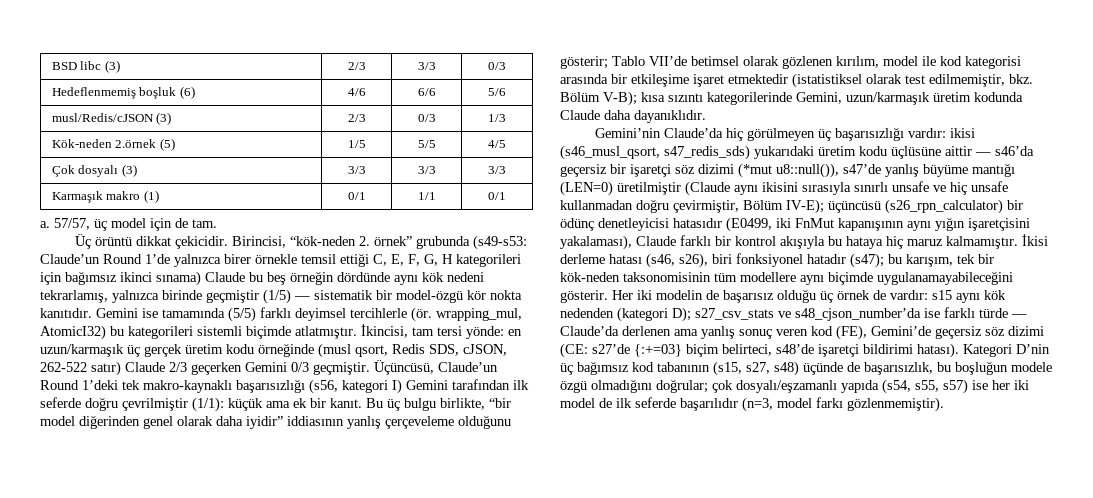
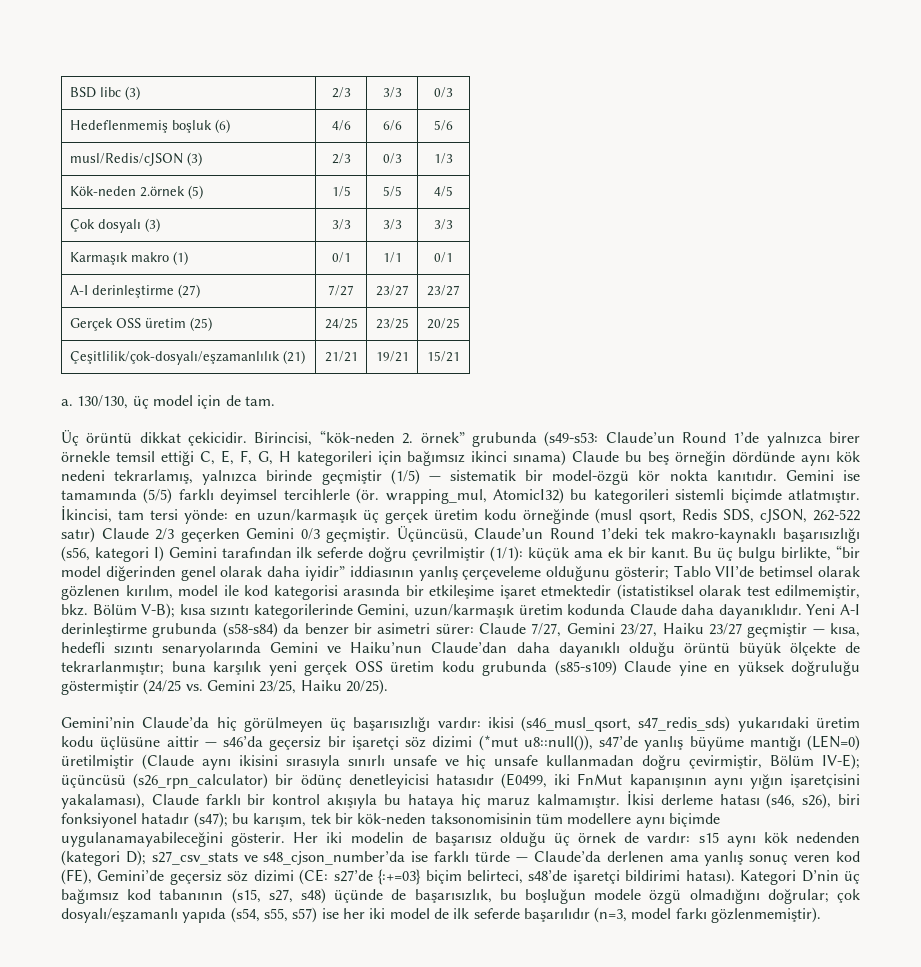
+ A-I derinleştirme (27) | 7/27 | 23/27 | 23/27
+ Gerçek OSS üretim (25) | 24/25 | 23/25 | 20/25
+ Çeşitlilik/çok-dosyalı/eşzamanlılık (21) | 21/21 | 19/21 | 15/21
- 57/57, üç model için de tam.
+ 130/130, üç model için de tam.
+ Yeni A-I derinleştirme grubunda (s58-s84) da benzer bir asimetri sürer: Claude 7/27, Gemini 23/27, Haiku 23/27 geçmiştir — kısa, hedefli sızıntı senaryolarında Gemini ve Haiku’nun Claude’dan daha dayanıklı olduğu örüntü büyük ölçekte de tekrarlanmıştır; buna karşılık yeni gerçek OSS üretim kodu grubunda (s85-s109) Claude yine en yüksek doğruluğu göstermiştir (24/25 vs. Gemini 23/25, Haiku 20/25).

